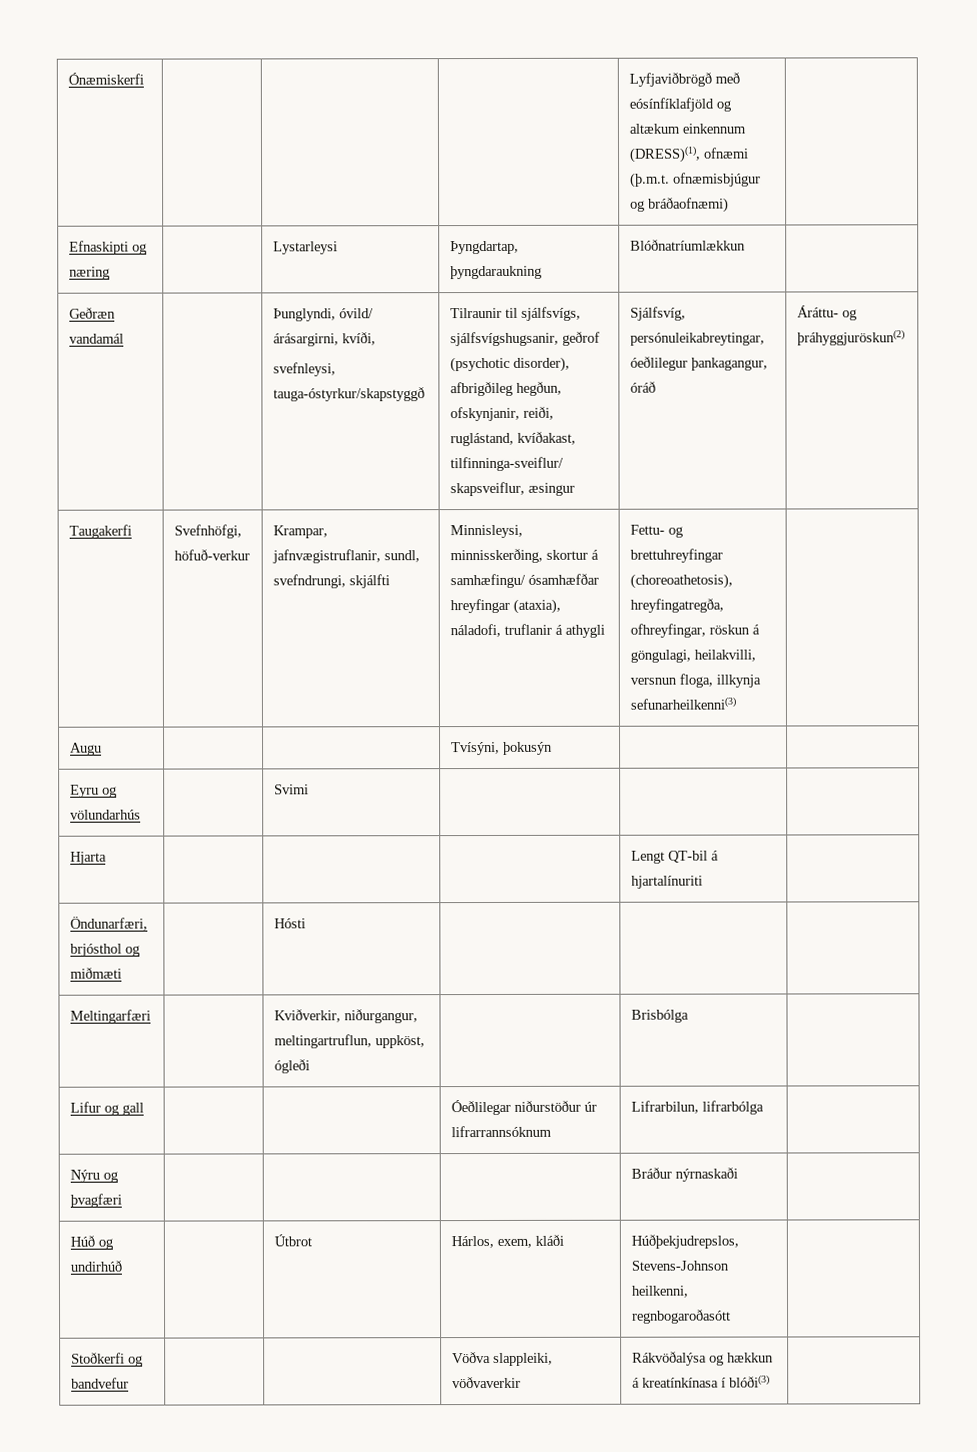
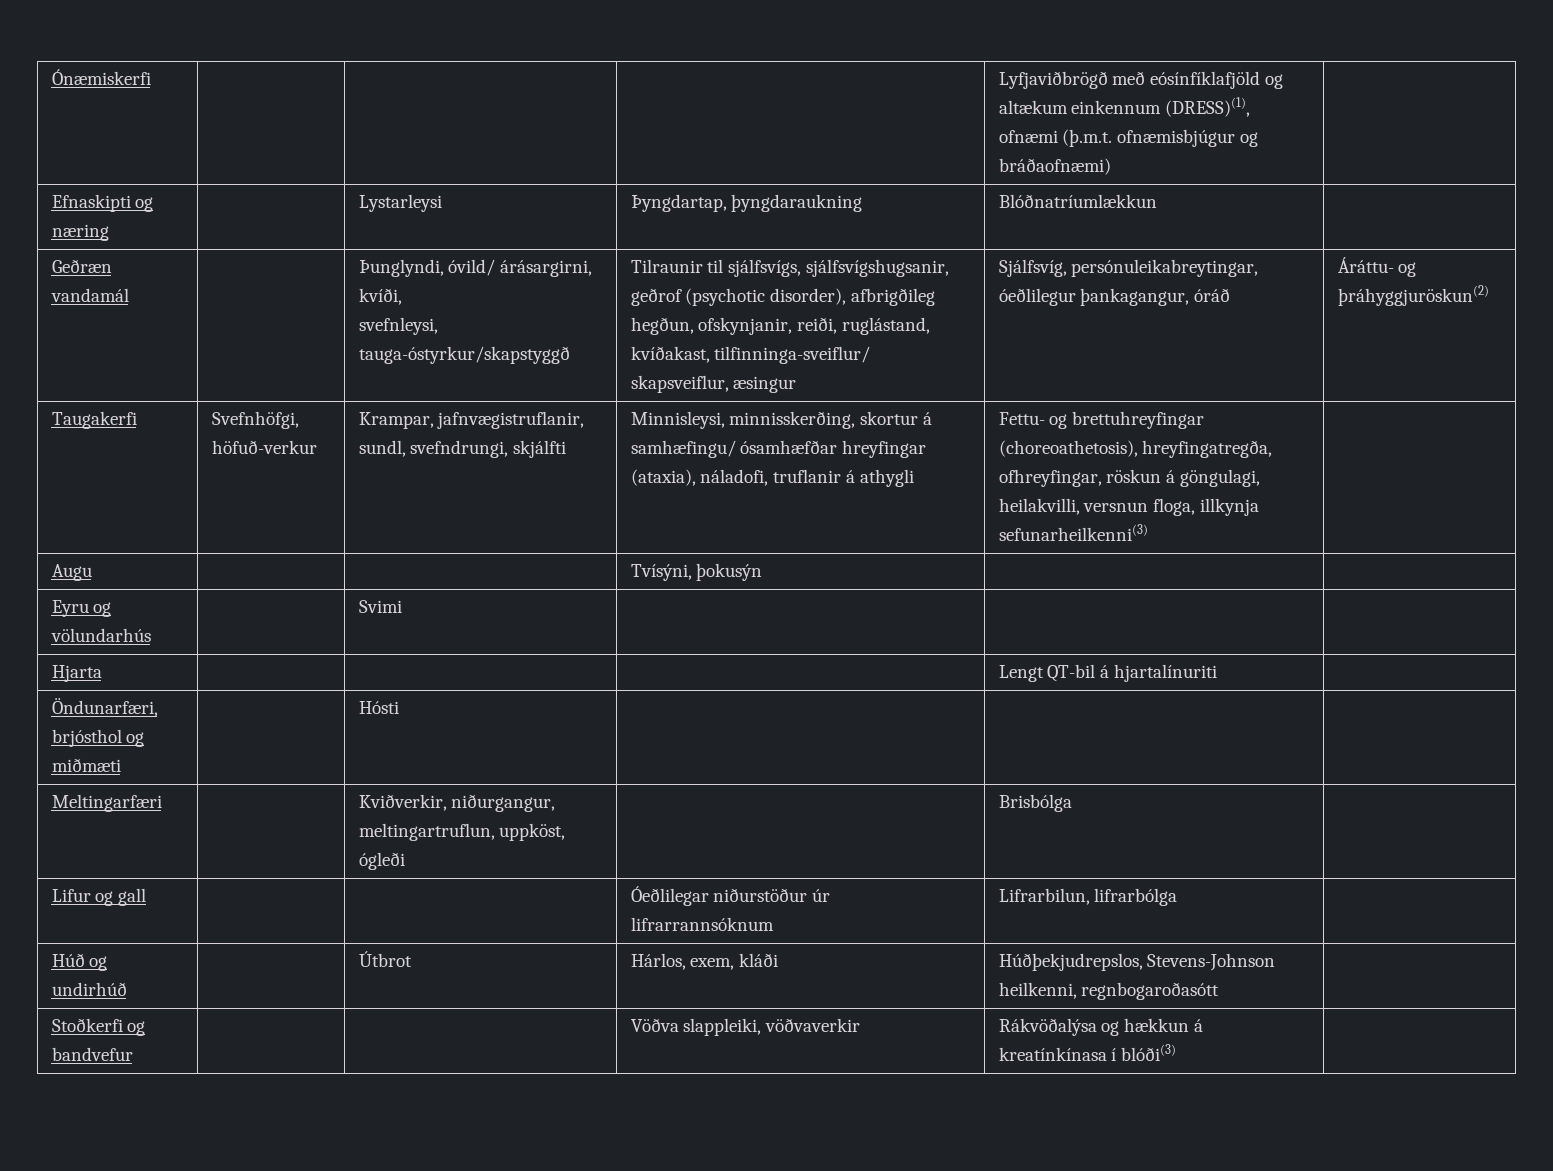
- Nýru og þvagfæri | | | | Bráður nýrnaskaði |

